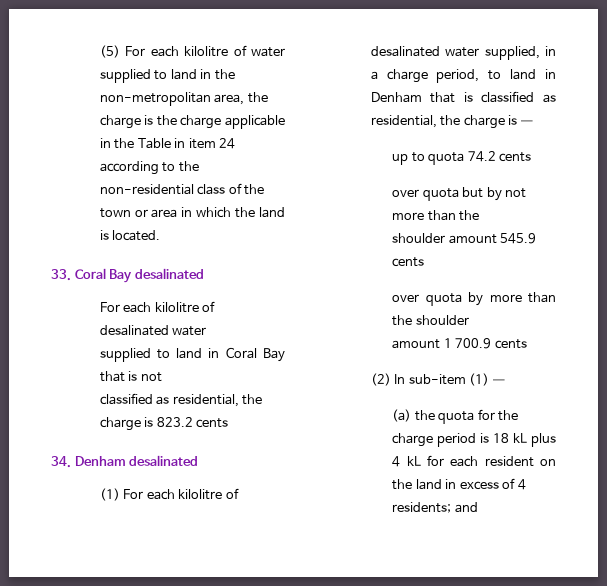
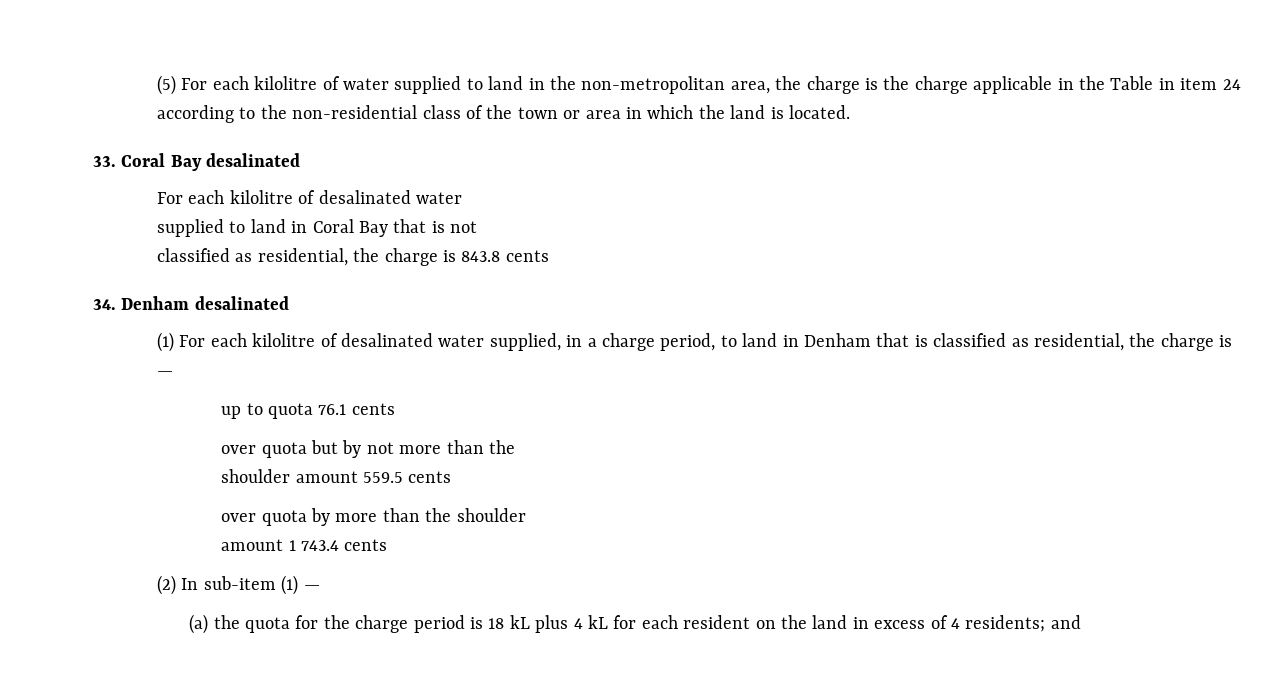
- classified as residential, the charge is 823.2 cents
+ classified as residential, the charge is 843.8 cents
- up to quota 74.2 cents
+ up to quota 76.1 cents
- shoulder amount 545.9 cents
+ shoulder amount 559.5 cents
- amount 1 700.9 cents
+ amount 1 743.4 cents

